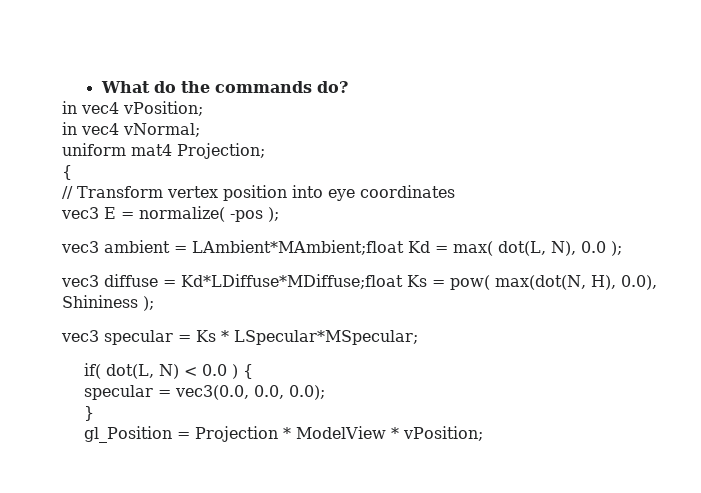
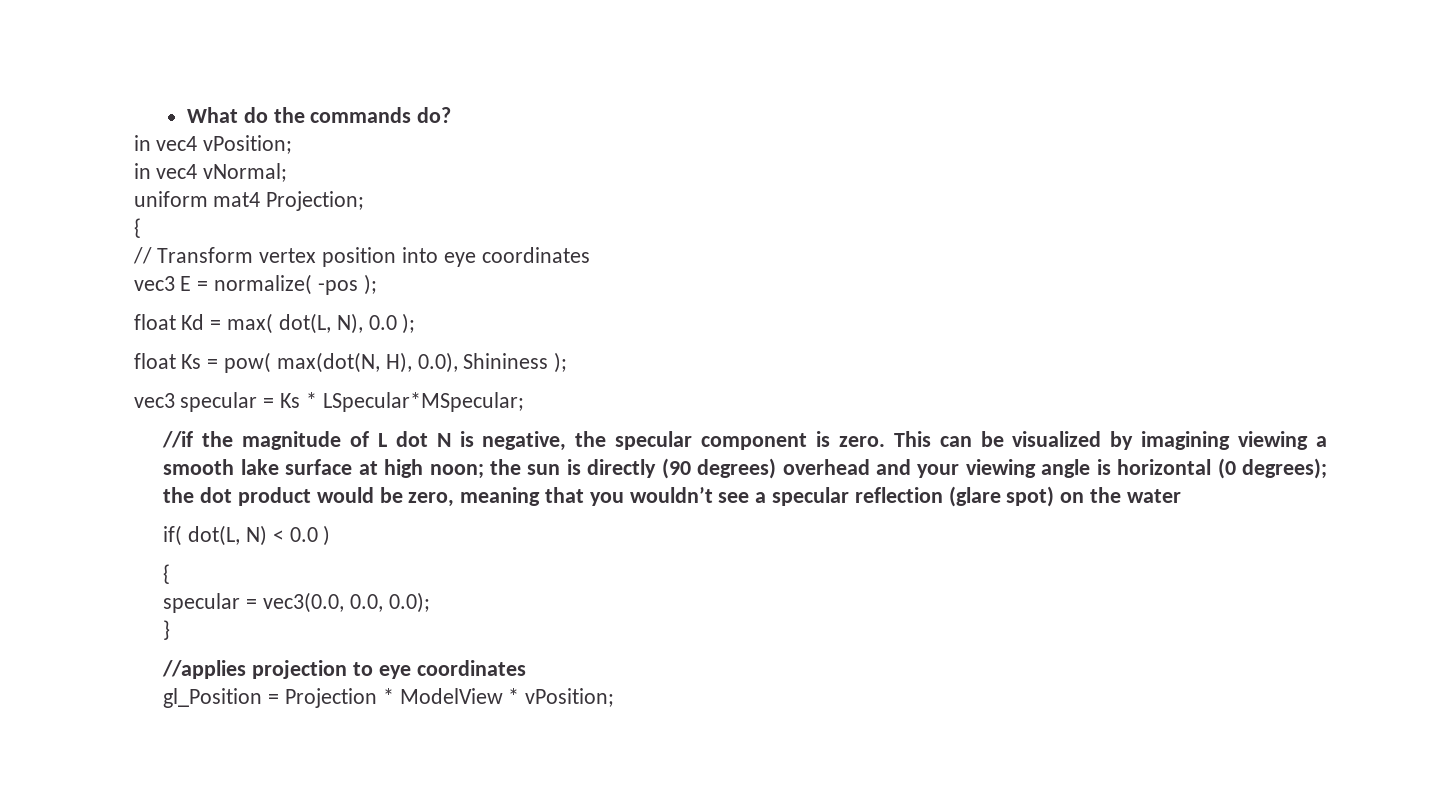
- vec3 ambient = LAmbient*MAmbient;float Kd = max( dot(L, N), 0.0 );
+ float Kd = max( dot(L, N), 0.0 );
- vec3 diffuse = Kd*LDiffuse*MDiffuse;float Ks = pow( max(dot(N, H), 0.0), Shininess );
+ float Ks = pow( max(dot(N, H), 0.0), Shininess );
+ //if the magnitude of L dot N is negative, the specular component is zero. This can be visualized by imagining viewing a smooth lake surface at high noon; the sun is directly (90 degrees) overhead and your viewing angle is horizontal (0 degrees); the dot product would be zero, meaning that you wouldn’t see a specular reflection (glare spot) on the water
- if( dot(L, N) < 0.0 ) {
+ if( dot(L, N) < 0.0 )
+ {
+ //applies projection to eye coordinates

